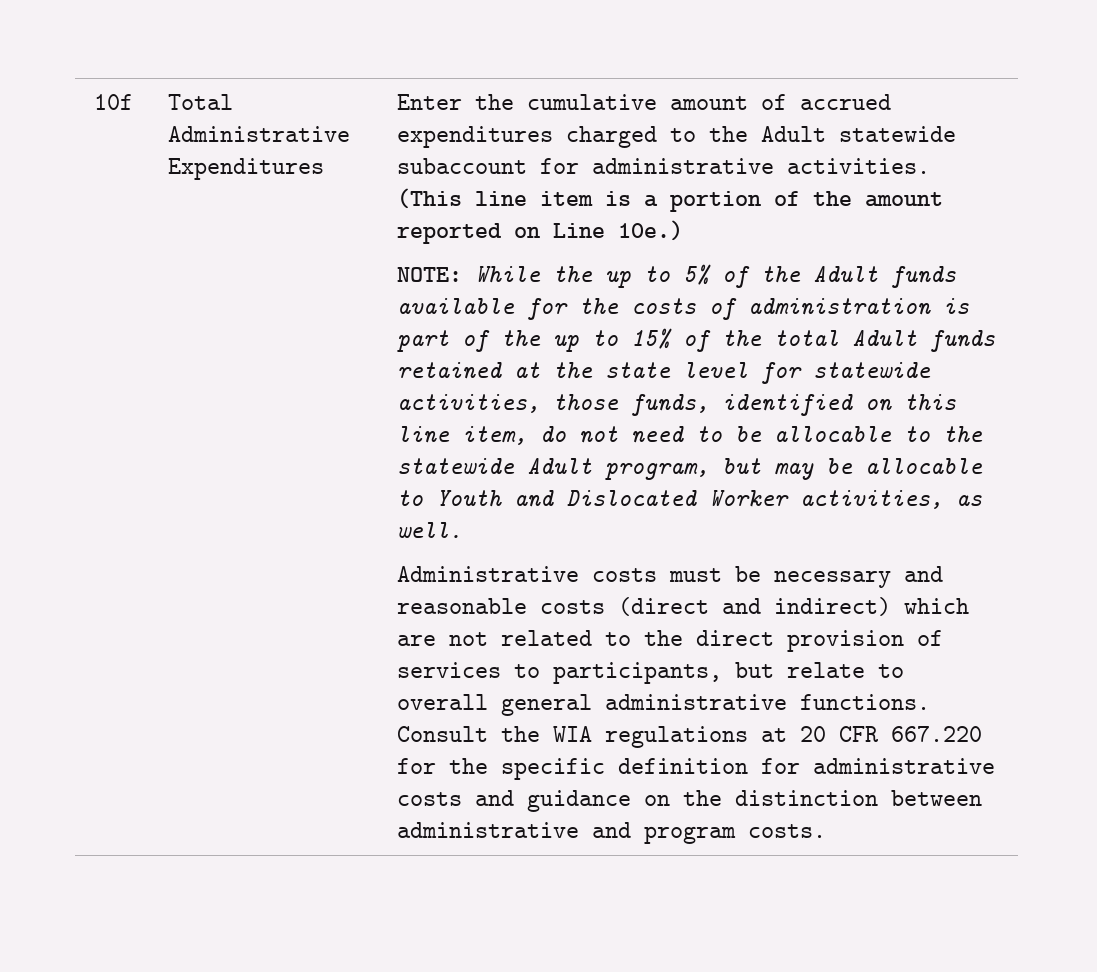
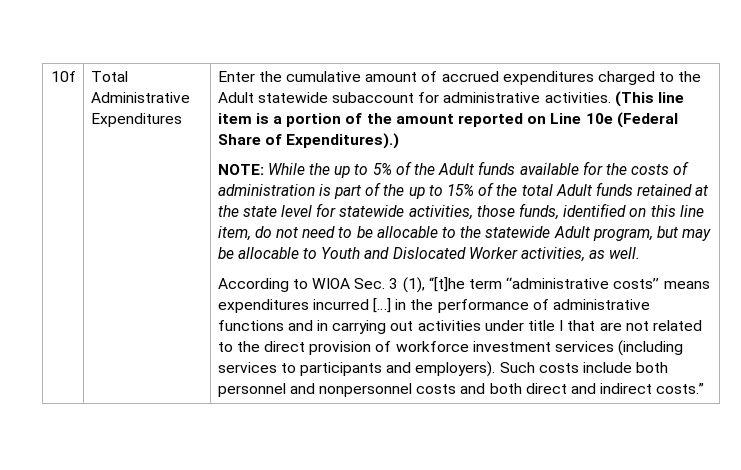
- (This line item is a portion of the amount reported on Line 10e.)
+ (This line item is a portion of the amount reported on Line 10e (Federal Share of Expenditures).)
- Administrative costs must be necessary and reasonable costs (direct and indirect) which are not related to the direct provision of services to participants, but relate to overall general administrative functions. Consult the WIA regulations at 20 CFR 667.220 for the specific definition for administrative costs and guidance on the distinction between administrative and program costs.
+ According to WIOA Sec. 3 (1), “[t]he term ‘‘administrative costs’’ means expenditures incurred […] in the performance of administrative functions and in carrying out activities under title I that are not related to the direct provision of workforce investment services (including services to participants and employers). Such costs include both personnel and nonpersonnel costs and both direct and indirect costs.”

